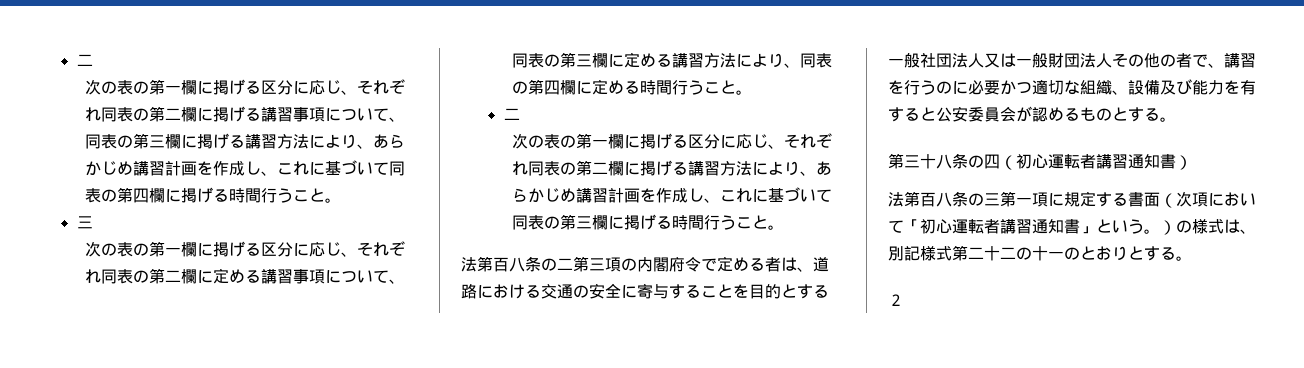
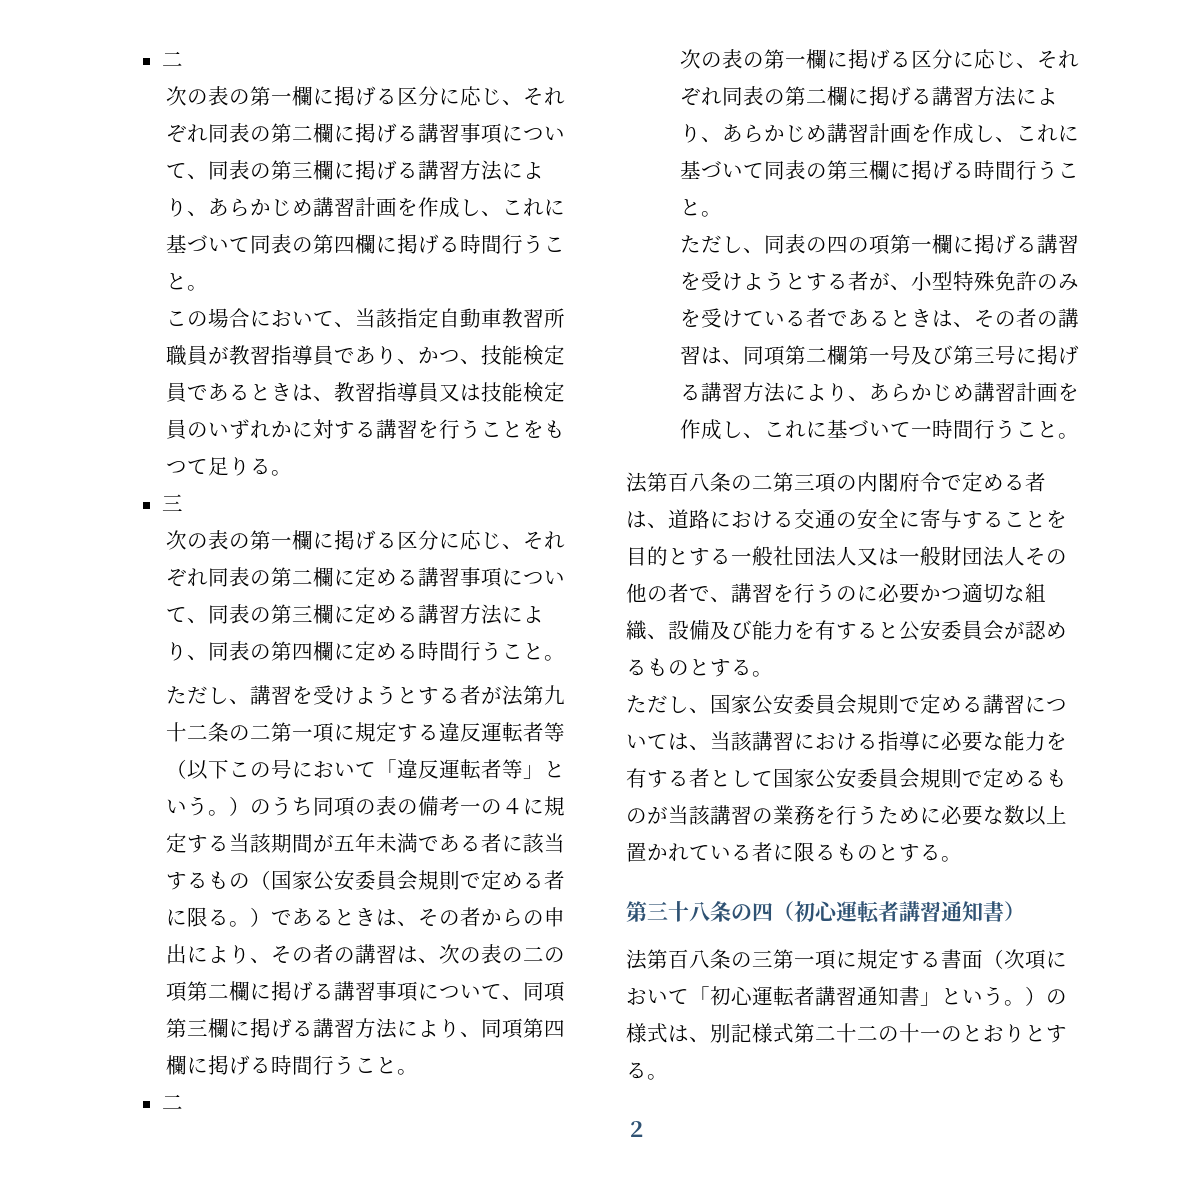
+ この場合において、当該指定自動車教習所職員が教習指導員であり、かつ、技能検定員であるときは、教習指導員又は技能検定員のいずれかに対する講習を行うことをもつて足りる。
+ ただし、講習を受けようとする者が法第九十二条の二第一項に規定する違反運転者等（以下この号において「違反運転者等」という。）のうち同項の表の備考一の４に規定する当該期間が五年未満である者に該当するもの（国家公安委員会規則で定める者に限る。）であるときは、その者からの申出により、その者の講習は、次の表の二の項第二欄に掲げる講習事項について、同項第三欄に掲げる講習方法により、同項第四欄に掲げる時間行うこと。
+ ただし、同表の四の項第一欄に掲げる講習を受けようとする者が、小型特殊免許のみを受けている者であるときは、その者の講習は、同項第二欄第一号及び第三号に掲げる講習方法により、あらかじめ講習計画を作成し、これに基づいて一時間行うこと。
+ ただし、国家公安委員会規則で定める講習については、当該講習における指導に必要な能力を有する者として国家公安委員会規則で定めるものが当該講習の業務を行うために必要な数以上置かれている者に限るものとする。

